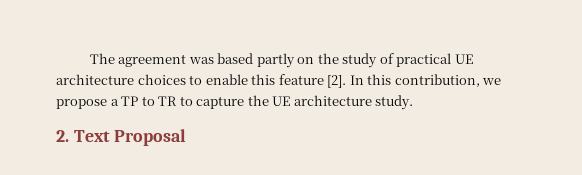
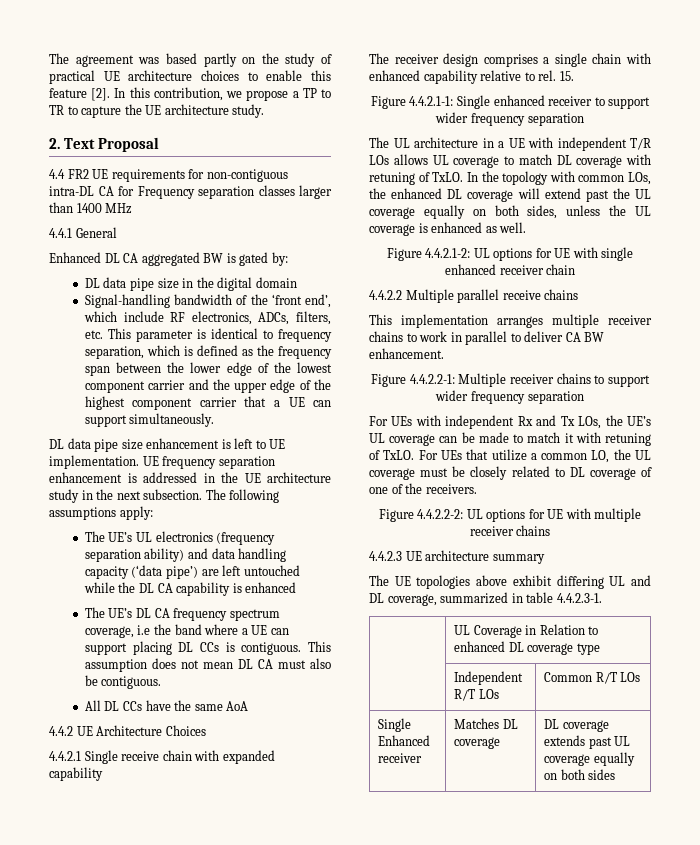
+ 4.4 FR2 UE requirements for non-contiguous intra-DL CA for Frequency separation classes larger than 1400 MHz
+ 4.4.1 General
+ Enhanced DL CA aggregated BW is gated by:
+ DL data pipe size in the digital domain
+ Signal-handling bandwidth of the ‘front end’, which include RF electronics, ADCs, filters, etc. This parameter is identical to frequency separation, which is defined as the frequency span between the lower edge of the lowest component carrier and the upper edge of the highest component carrier that a UE can support simultaneously.
+ DL data pipe size enhancement is left to UE implementation. UE frequency separation enhancement is addressed in the UE architecture study in the next subsection. The following assumptions apply:
+ The UE’s UL electronics (frequency separation ability) and data handling capacity (‘data pipe’) are left untouched while the DL CA capability is enhanced
+ The UE’s DL CA frequency spectrum coverage, i.e the band where a UE can support placing DL CCs is contiguous. This assumption does not mean DL CA must also be contiguous.
+ All DL CCs have the same AoA
+ 4.4.2 UE Architecture Choices
+ 4.4.2.1 Single receive chain with expanded capability
+ The receiver design comprises a single chain with enhanced capability relative to rel. 15.
+ Figure 4.4.2.1-1: Single enhanced receiver to support wider frequency separation
+ The UL architecture in a UE with independent T/R LOs allows UL coverage to match DL coverage with retuning of TxLO. In the topology with common LOs, the enhanced DL coverage will extend past the UL coverage equally on both sides, unless the UL coverage is enhanced as well.
+ Figure 4.4.2.1-2: UL options for UE with single enhanced receiver chain
+ 4.4.2.2 Multiple parallel receive chains
+ This implementation arranges multiple receiver chains to work in parallel to deliver CA BW enhancement.
+ Figure 4.4.2.2-1: Multiple receiver chains to support wider frequency separation
+ For UEs with independent Rx and Tx LOs, the UE’s UL coverage can be made to match it with retuning of TxLO. For UEs that utilize a common LO, the UL coverage must be closely related to DL coverage of one of the receivers.
+ Figure 4.4.2.2-2: UL options for UE with multiple receiver chains
+ 4.4.2.3 UE architecture summary
+ The UE topologies above exhibit differing UL and DL coverage, summarized in table 4.4.2.3-1.
+ | UL Coverage in Relation to enhanced DL coverage type
+ | Independent R/T LOs | Common R/T LOs
+ Single Enhanced receiver | Matches DL coverage | DL coverage extends past UL coverage equally on both sides

